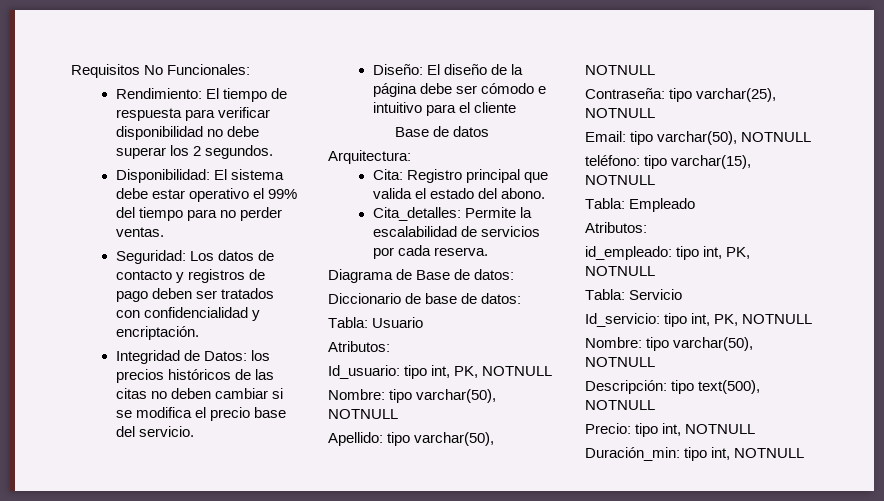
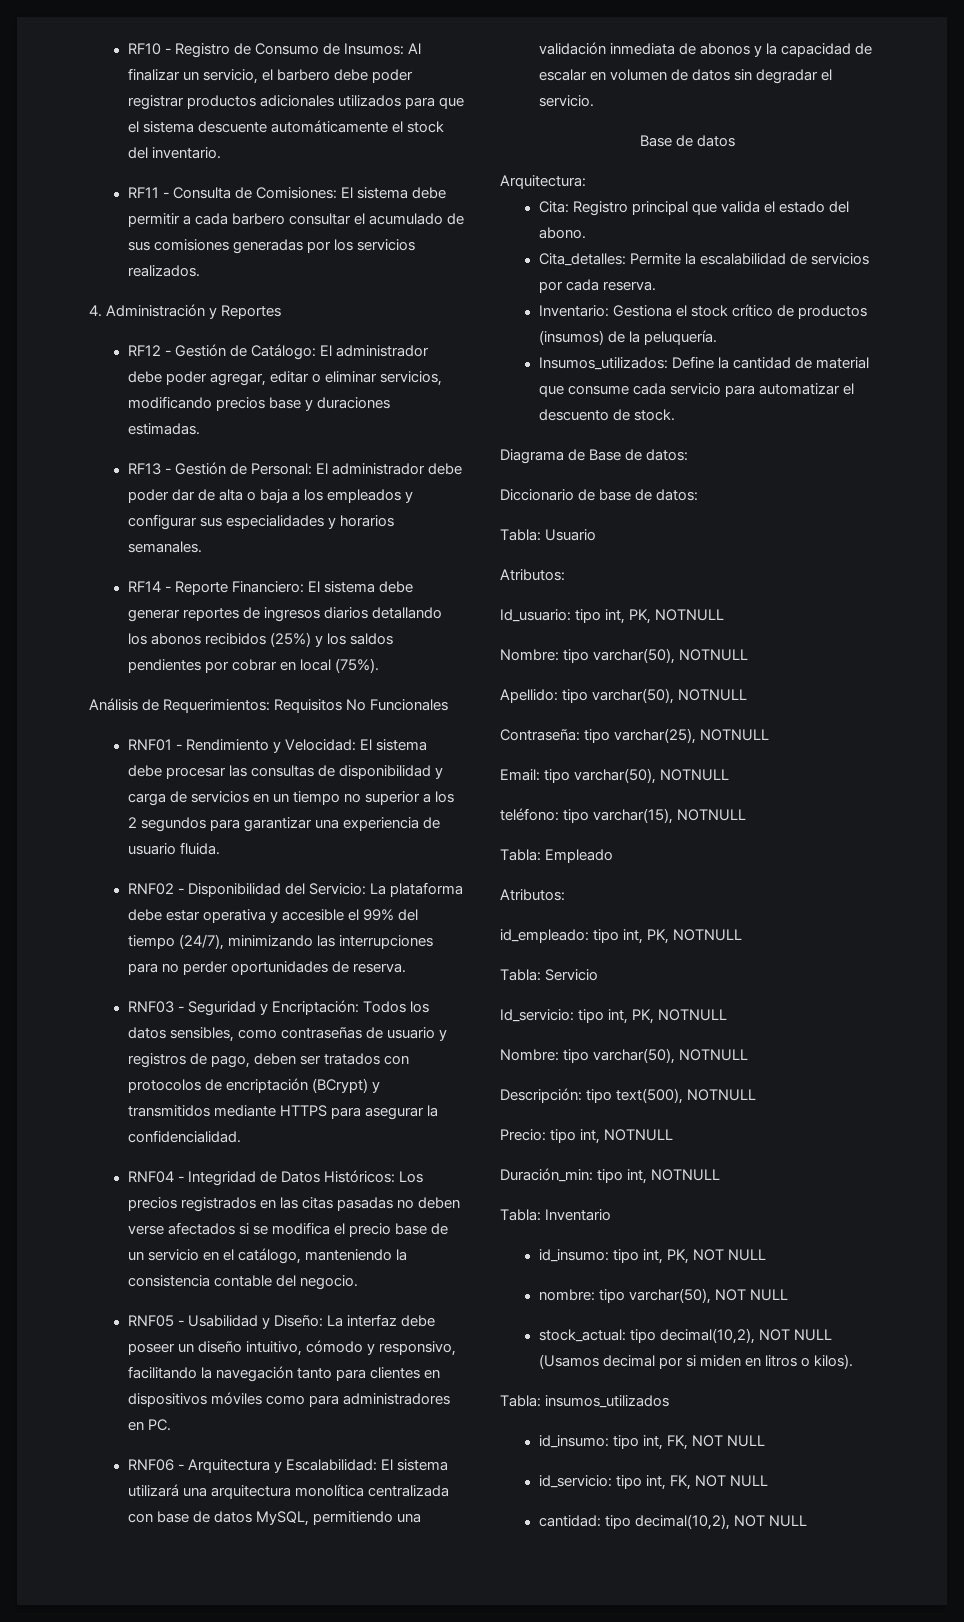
- Requisitos No Funcionales:
- Rendimiento: El tiempo de respuesta para verificar disponibilidad no debe superar los 2 segundos.
- Disponibilidad: El sistema debe estar operativo el 99% del tiempo para no perder ventas.
- Seguridad: Los datos de contacto y registros de pago deben ser tratados con confidencialidad y encriptación.
- Integridad de Datos: los precios históricos de las citas no deben cambiar si se modifica el precio base del servicio.
- Diseño: El diseño de la página debe ser cómodo e intuitivo para el cliente
+ RF10 - Registro de Consumo de Insumos: Al finalizar un servicio, el barbero debe poder registrar productos adicionales utilizados para que el sistema descuente automáticamente el stock del inventario.
+ RF11 - Consulta de Comisiones: El sistema debe permitir a cada barbero consultar el acumulado de sus comisiones generadas por los servicios realizados.
+ 4. Administración y Reportes
+ RF12 - Gestión de Catálogo: El administrador debe poder agregar, editar o eliminar servicios, modificando precios base y duraciones estimadas.
+ RF13 - Gestión de Personal: El administrador debe poder dar de alta o baja a los empleados y configurar sus especialidades y horarios semanales.
+ RF14 - Reporte Financiero: El sistema debe generar reportes de ingresos diarios detallando los abonos recibidos (25%) y los saldos pendientes por cobrar en local (75%).
+ Análisis de Requerimientos: Requisitos No Funcionales
+ RNF01 - Rendimiento y Velocidad: El sistema debe procesar las consultas de disponibilidad y carga de servicios en un tiempo no superior a los 2 segundos para garantizar una experiencia de usuario fluida.
+ RNF02 - Disponibilidad del Servicio: La plataforma debe estar operativa y accesible el 99% del tiempo (24/7), minimizando las interrupciones para no perder oportunidades de reserva.
+ RNF03 - Seguridad y Encriptación: Todos los datos sensibles, como contraseñas de usuario y registros de pago, deben ser tratados con protocolos de encriptación (BCrypt) y transmitidos mediante HTTPS para asegurar la confidencialidad.
+ RNF04 - Integridad de Datos Históricos: Los precios registrados en las citas pasadas no deben verse afectados si se modifica el precio base de un servicio en el catálogo, manteniendo la consistencia contable del negocio.
+ RNF05 - Usabilidad y Diseño: La interfaz debe poseer un diseño intuitivo, cómodo y responsivo, facilitando la navegación tanto para clientes en dispositivos móviles como para administradores en PC.
+ RNF06 - Arquitectura y Escalabilidad: El sistema utilizará una arquitectura monolítica centralizada con base de datos MySQL, permitiendo una validación inmediata de abonos y la capacidad de escalar en volumen de datos sin degradar el servicio.
+ Inventario: Gestiona el stock crítico de productos (insumos) de la peluquería.
+ Insumos_utilizados: Define la cantidad de material que consume cada servicio para automatizar el descuento de stock.
+ Tabla: Inventario
+ id_insumo: tipo int, PK, NOT NULL
+ nombre: tipo varchar(50), NOT NULL
+ stock_actual: tipo decimal(10,2), NOT NULL (Usamos decimal por si miden en litros o kilos).
+ Tabla: insumos_utilizados
+ id_insumo: tipo int, FK, NOT NULL
+ id_servicio: tipo int, FK, NOT NULL
+ cantidad: tipo decimal(10,2), NOT NULL

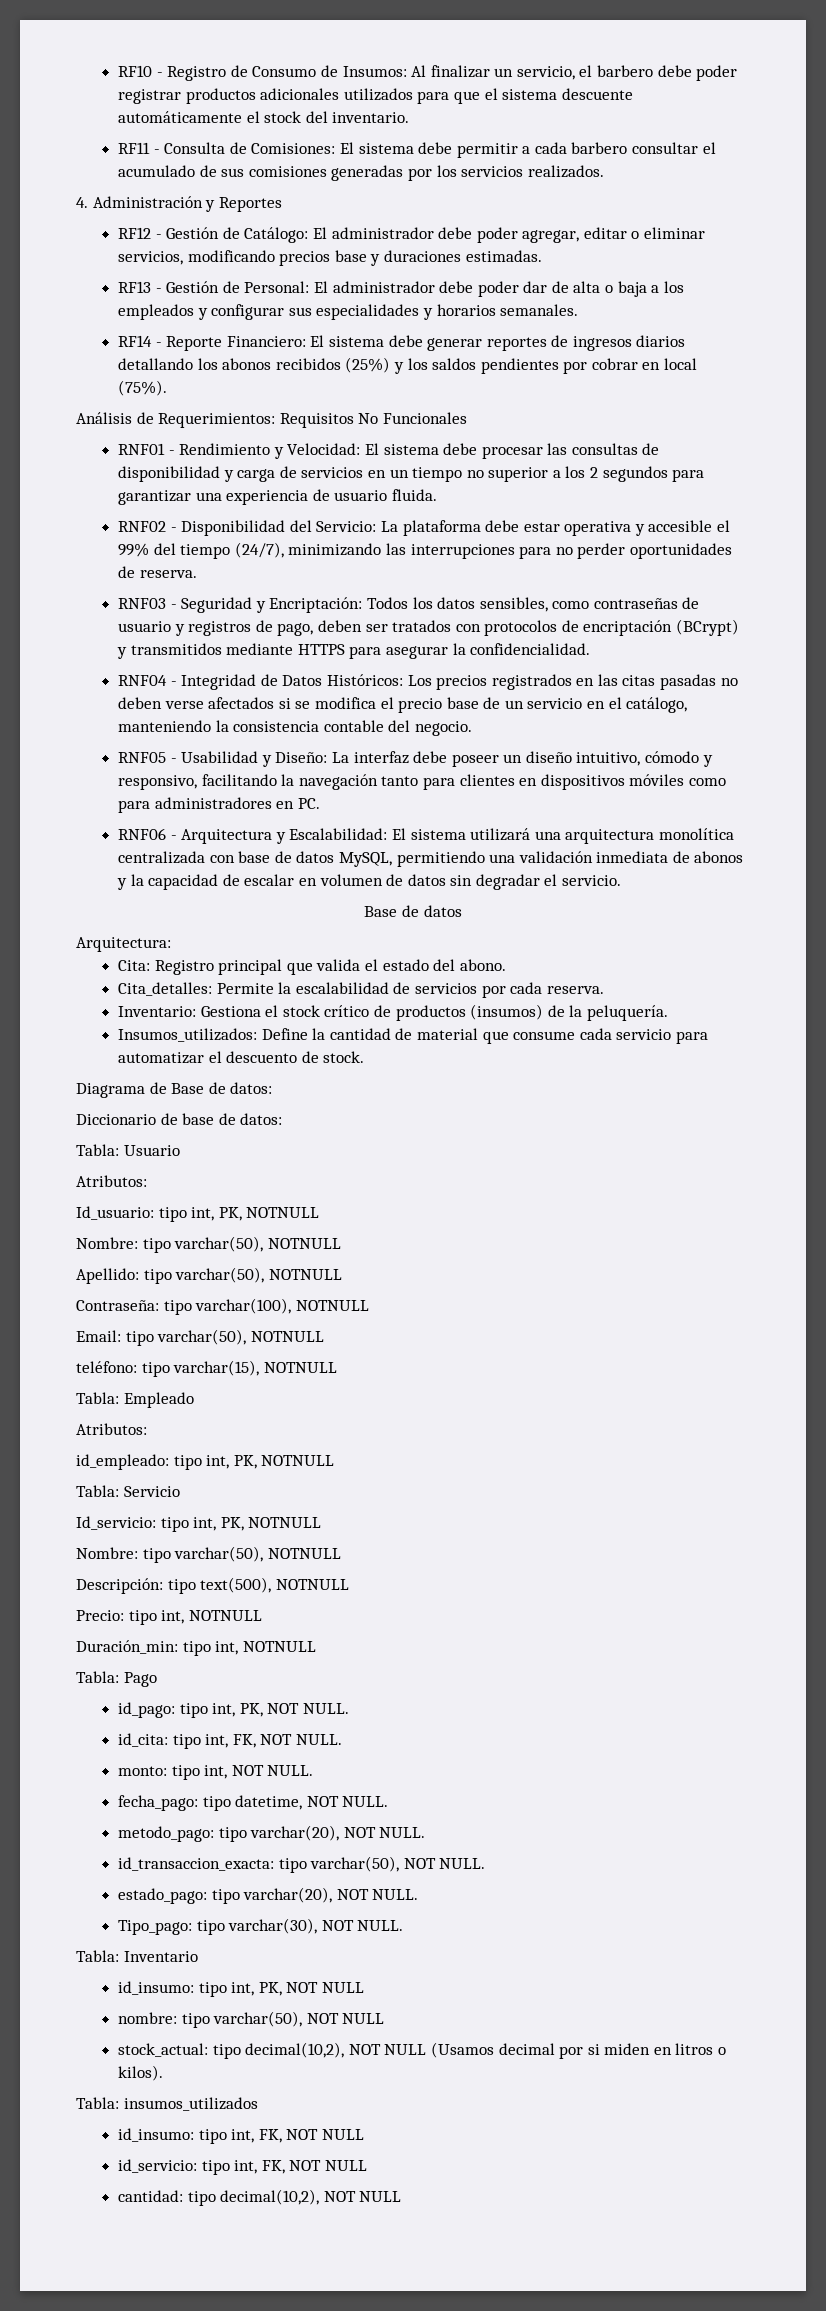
- Contraseña: tipo varchar(25), NOTNULL
+ Contraseña: tipo varchar(100), NOTNULL
+ Tabla: Pago
+ id_pago: tipo int, PK, NOT NULL.
+ id_cita: tipo int, FK, NOT NULL.
+ monto: tipo int, NOT NULL.
+ fecha_pago: tipo datetime, NOT NULL.
+ metodo_pago: tipo varchar(20), NOT NULL.
+ id_transaccion_exacta: tipo varchar(50), NOT NULL.
+ estado_pago: tipo varchar(20), NOT NULL.
+ Tipo_pago: tipo varchar(30), NOT NULL.

